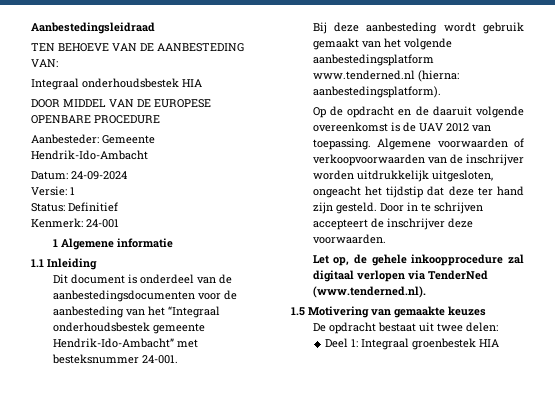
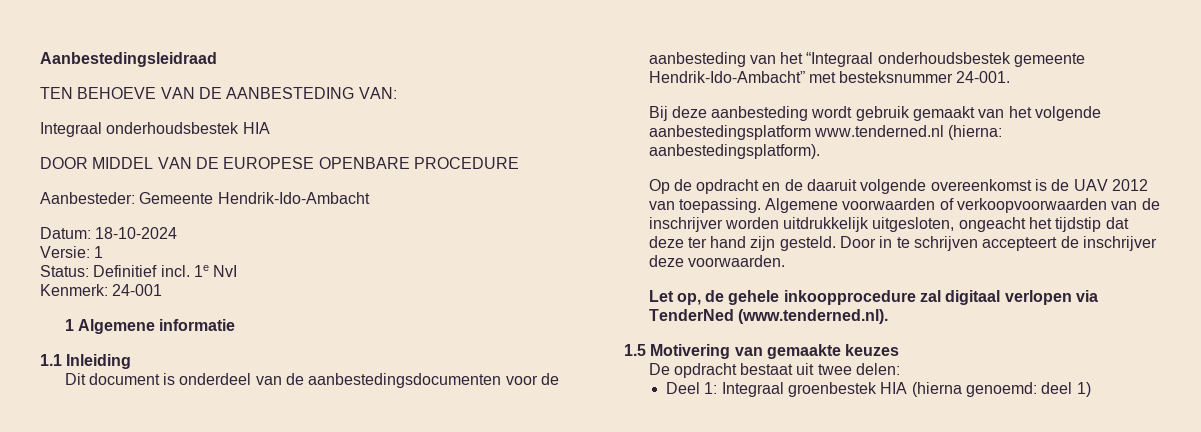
- Datum: 24-09-2024
+ Datum: 18-10-2024
- Status: Definitief
+ Status: Definitief incl. 1e NvI
- Deel 1: Integraal groenbestek HIA
+ Deel 1: Integraal groenbestek HIA (hierna genoemd: deel 1)

